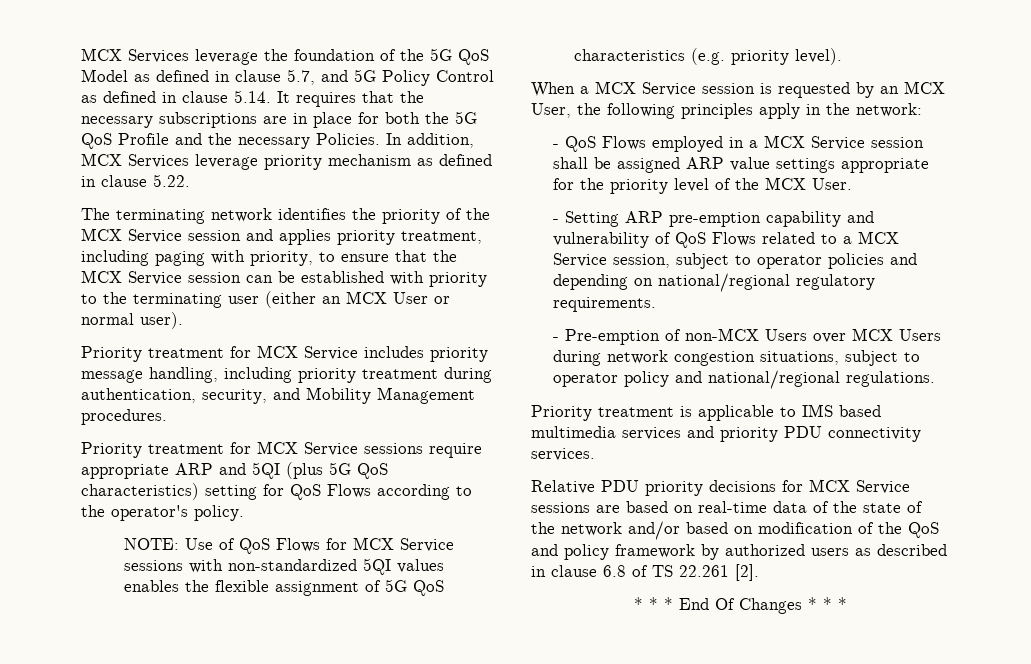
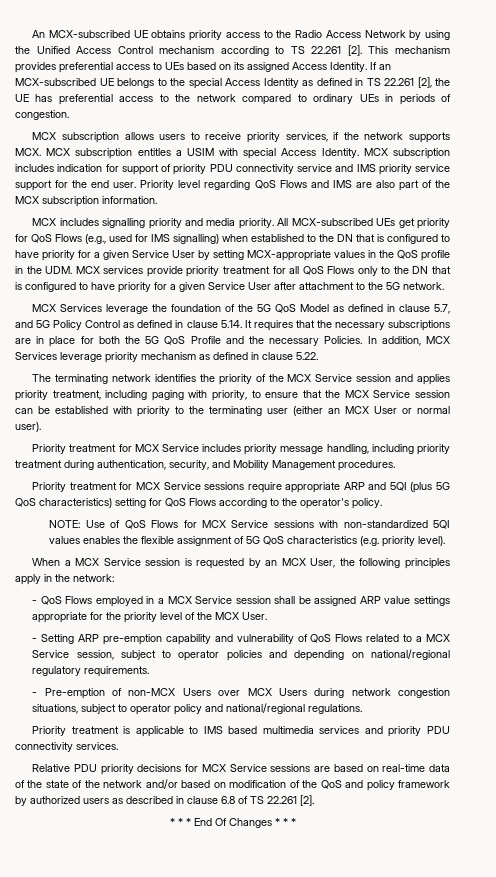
+ An MCX-subscribed UE obtains priority access to the Radio Access Network by using the Unified Access Control mechanism according to TS 22.261 [2]. This mechanism provides preferential access to UEs based on its assigned Access Identity. If an MCX-subscribed UE belongs to the special Access Identity as defined in TS 22.261 [2], the UE has preferential access to the network compared to ordinary UEs in periods of congestion.
+ MCX subscription allows users to receive priority services, if the network supports MCX. MCX subscription entitles a USIM with special Access Identity. MCX subscription includes indication for support of priority PDU connectivity service and IMS priority service support for the end user. Priority level regarding QoS Flows and IMS are also part of the MCX subscription information.
+ MCX includes signalling priority and media priority. All MCX-subscribed UEs get priority for QoS Flows (e.g., used for IMS signalling) when established to the DN that is configured to have priority for a given Service User by setting MCX-appropriate values in the QoS profile in the UDM. MCX services provide priority treatment for all QoS Flows only to the DN that is configured to have priority for a given Service User after attachment to the 5G network.

